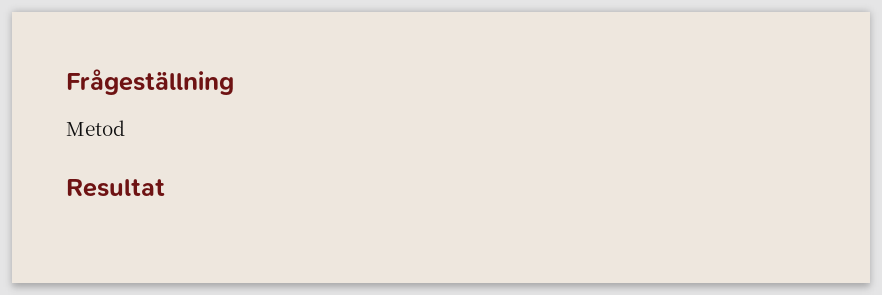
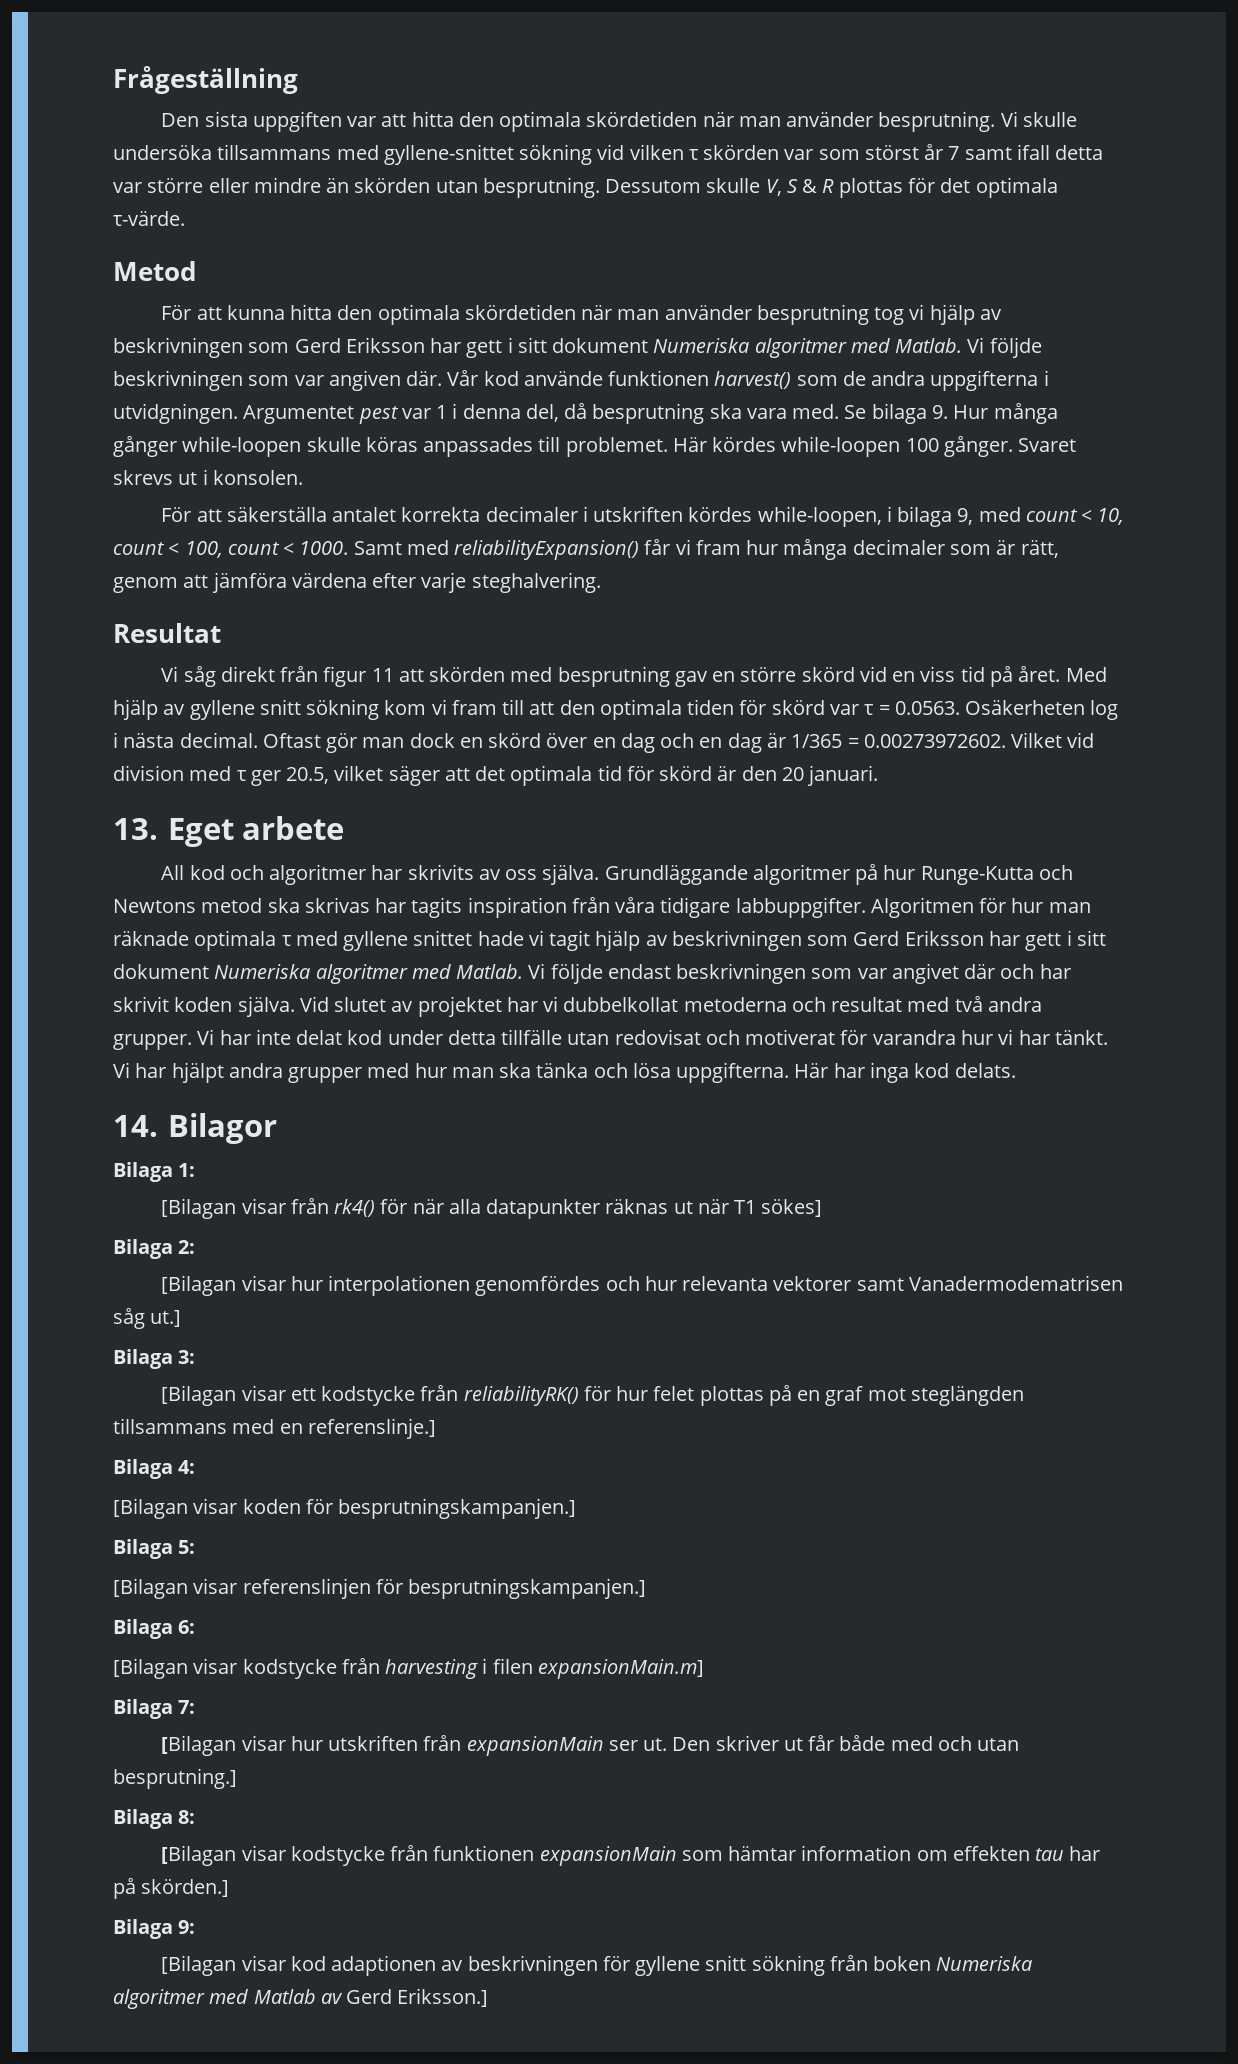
+ Den sista uppgiften var att hitta den optimala skördetiden när man använder besprutning. Vi skulle undersöka tillsammans med gyllene-snittet sökning vid vilken τ skörden var som störst år 7 samt ifall detta var större eller mindre än skörden utan besprutning. Dessutom skulle V, S & R plottas för det optimala τ-värde.
  Metod
+ För att kunna hitta den optimala skördetiden när man använder besprutning tog vi hjälp av beskrivningen som Gerd Eriksson har gett i sitt dokument Numeriska algoritmer med Matlab. Vi följde beskrivningen som var angiven där. Vår kod använde funktionen harvest() som de andra uppgifterna i utvidgningen. Argumentet pest var 1 i denna del, då besprutning ska vara med. Se bilaga 9. Hur många gånger while-loopen skulle köras anpassades till problemet. Här kördes while-loopen 100 gånger. Svaret skrevs ut i konsolen.
+ För att säkerställa antalet korrekta decimaler i utskriften kördes while-loopen, i bilaga 9, med count < 10, count < 100, count < 1000. Samt med reliabilityExpansion() får vi fram hur många decimaler som är rätt, genom att jämföra värdena efter varje steghalvering.
  Resultat
+ Vi såg direkt från figur 11 att skörden med besprutning gav en större skörd vid en viss tid på året. Med hjälp av gyllene snitt sökning kom vi fram till att den optimala tiden för skörd var τ = 0.0563. Osäkerheten log i nästa decimal. Oftast gör man dock en skörd över en dag och en dag är 1/365 = 0.00273972602. Vilket vid division med τ ger 20.5, vilket säger att det optimala tid för skörd är den 20 januari.
+ 13. Eget arbete
+ All kod och algoritmer har skrivits av oss själva. Grundläggande algoritmer på hur Runge-Kutta och Newtons metod ska skrivas har tagits inspiration från våra tidigare labbuppgifter. Algoritmen för hur man räknade optimala τ med gyllene snittet hade vi tagit hjälp av beskrivningen som Gerd Eriksson har gett i sitt dokument Numeriska algoritmer med Matlab. Vi följde endast beskrivningen som var angivet där och har skrivit koden själva. Vid slutet av projektet har vi dubbelkollat metoderna och resultat med två andra grupper. Vi har inte delat kod under detta tillfälle utan redovisat och motiverat för varandra hur vi har tänkt. Vi har hjälpt andra grupper med hur man ska tänka och lösa uppgifterna. Här har inga kod delats.
+ 14. Bilagor
+ Bilaga 1:
+ [Bilagan visar från rk4() för när alla datapunkter räknas ut när T1 sökes]
+ Bilaga 2:
+ [Bilagan visar hur interpolationen genomfördes och hur relevanta vektorer samt Vanadermodematrisen såg ut.]
+ Bilaga 3:
+ [Bilagan visar ett kodstycke från reliabilityRK() för hur felet plottas på en graf mot steglängden tillsammans med en referenslinje.]
+ Bilaga 4:
+ [Bilagan visar koden för besprutningskampanjen.]
+ Bilaga 5:
+ [Bilagan visar referenslinjen för besprutningskampanjen.]
+ Bilaga 6:
+ [Bilagan visar kodstycke från harvesting i filen expansionMain.m]
+ Bilaga 7:
+ [Bilagan visar hur utskriften från expansionMain ser ut. Den skriver ut får både med och utan besprutning.]
+ Bilaga 8:
+ [Bilagan visar kodstycke från funktionen expansionMain som hämtar information om effekten tau har på skörden.]
+ Bilaga 9:
+ [Bilagan visar kod adaptionen av beskrivningen för gyllene snitt sökning från boken Numeriska algoritmer med Matlab av Gerd Eriksson.]

